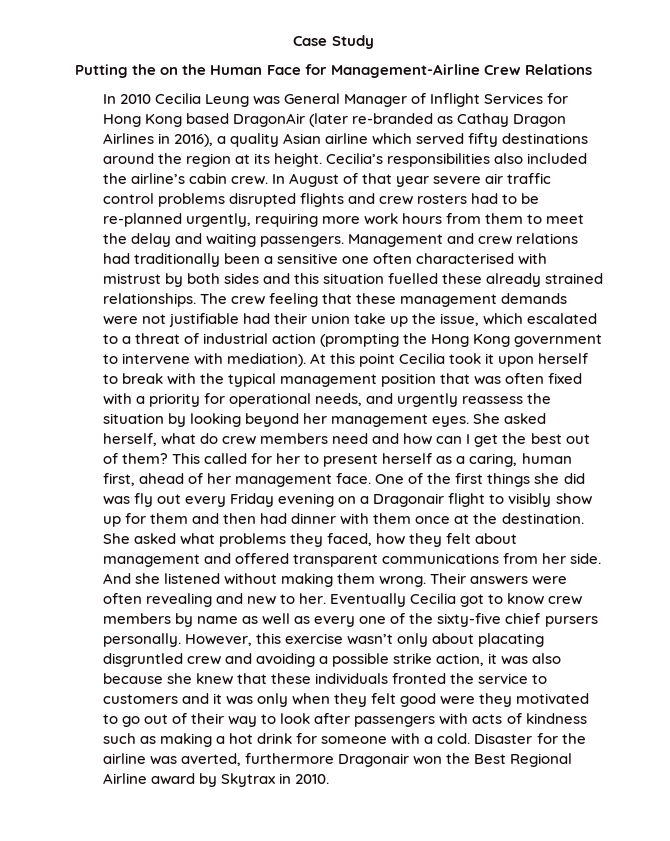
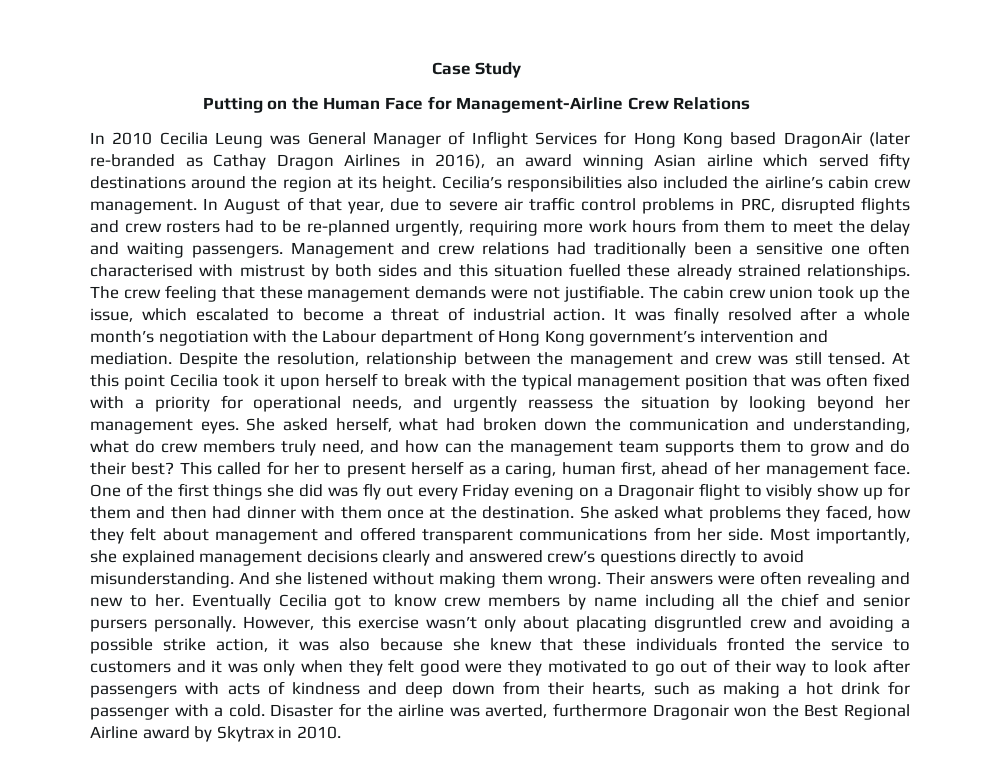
- Putting the on the Human Face for Management-Airline Crew Relations
+ Putting on the Human Face for Management-Airline Crew Relations
- In 2010 Cecilia Leung was General Manager of Inflight Services for Hong Kong based DragonAir (later re-branded as Cathay Dragon Airlines in 2016), a quality Asian airline which served fifty destinations around the region at its height.
+ In 2010 Cecilia Leung was General Manager of Inflight Services for Hong Kong based DragonAir (later re-branded as Cathay Dragon Airlines in 2016), an award winning Asian airline which served fifty destinations around the region at its height.
- Cecilia’s responsibilities also included the airline’s cabin crew.
+ Cecilia’s responsibilities also included the airline’s cabin crew management.
- In August of that year severe air traffic control problems disrupted flights and crew rosters had to be re-planned urgently, requiring more work hours from them to meet the delay and waiting passengers.
+ In August of that year, due to severe air traffic control problems in PRC, disrupted flights and crew rosters had to be re-planned urgently, requiring more work hours from them to meet the delay and waiting passengers.
- The crew feeling that these management demands were not justifiable had their union take up the issue, which escalated to a threat of industrial action (prompting the Hong Kong government to intervene with mediation).
+ The crew feeling that these management demands were not justifiable. The cabin crew union took up the issue, which escalated to become a threat of industrial action. It was finally resolved after a whole month’s negotiation with the Labour department of Hong Kong government’s intervention and mediation. Despite the resolution, relationship between the management and crew was still tensed.
- She asked herself, what do crew members need and how can I get the best out of them?
+ She asked herself, what had broken down the communication and understanding, what do crew members truly need, and how can the management team supports them to grow and do their best?
+ Most importantly, she explained management decisions clearly and answered crew’s questions directly to avoid misunderstanding.
- Eventually Cecilia got to know crew members by name as well as every one of the sixty-five chief pursers personally.
+ Eventually Cecilia got to know crew members by name including all the chief and senior pursers personally.
- However, this exercise wasn’t only about placating disgruntled crew and avoiding a possible strike action, it was also because she knew that these individuals fronted the service to customers and it was only when they felt good were they motivated to go out of their way to look after passengers with acts of kindness such as making a hot drink for someone with a cold.
+ However, this exercise wasn’t only about placating disgruntled crew and avoiding a possible strike action, it was also because she knew that these individuals fronted the service to customers and it was only when they felt good were they motivated to go out of their way to look after passengers with acts of kindness and deep down from their hearts, such as making a hot drink for passenger with a cold.

